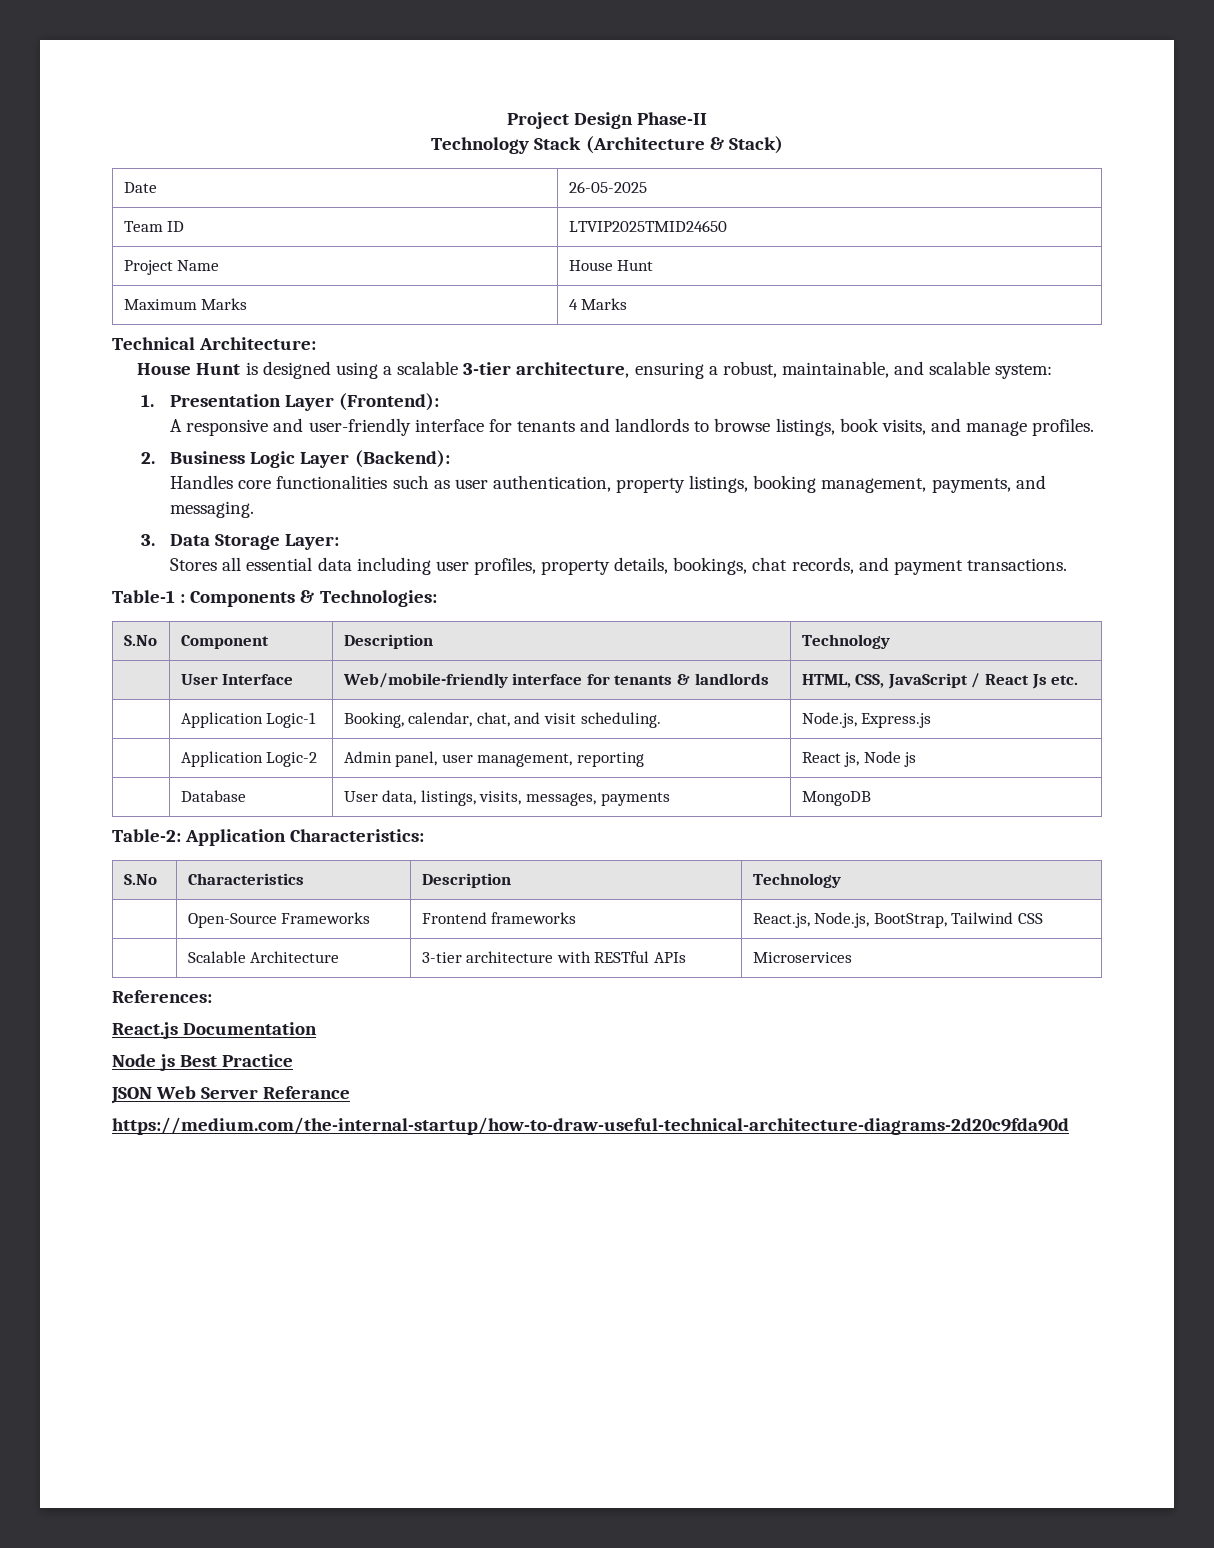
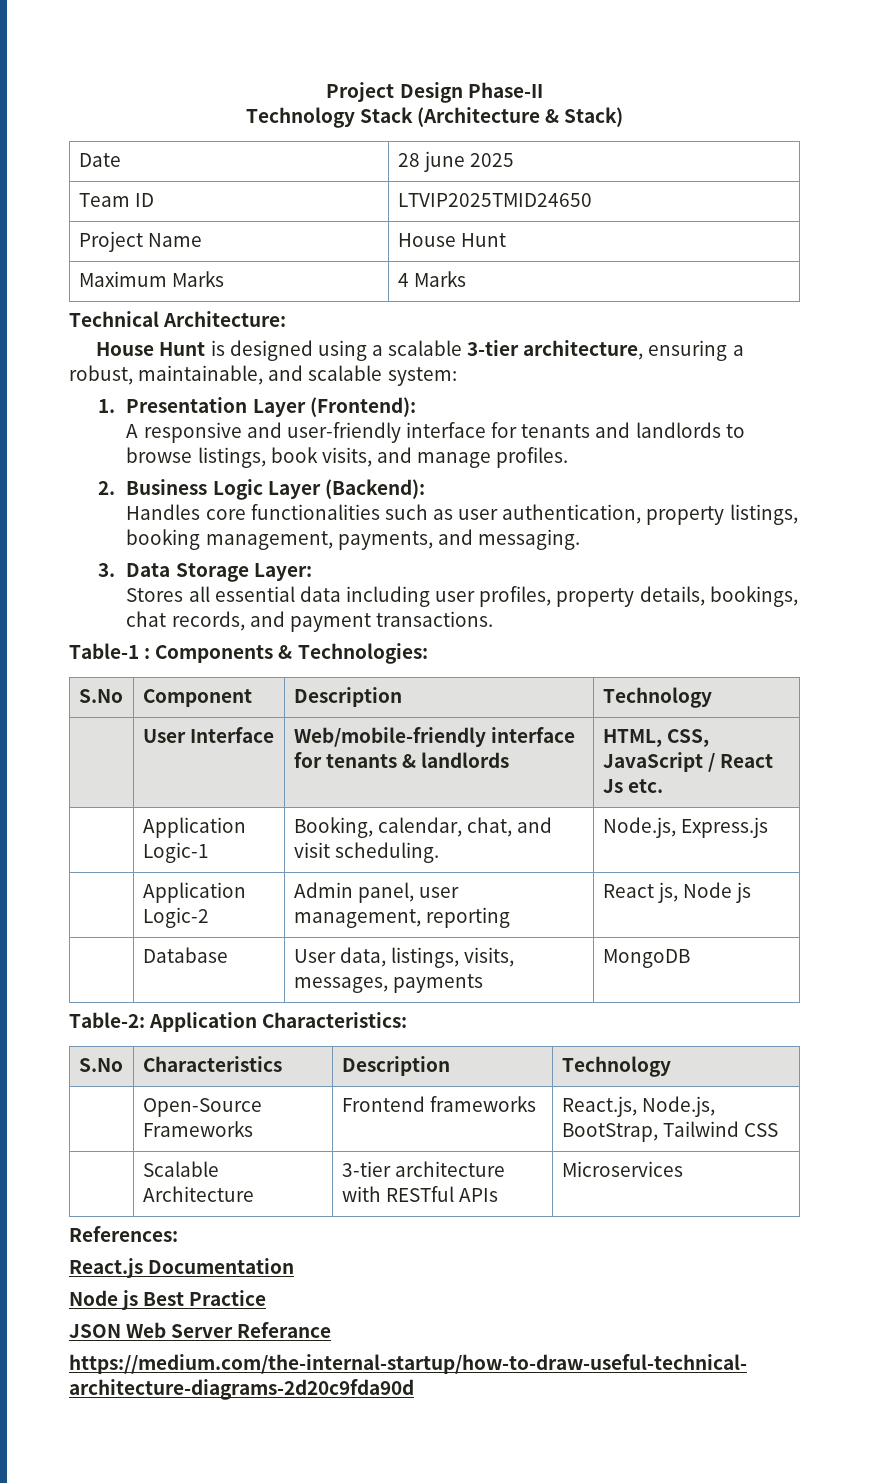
- Date | 26-05-2025
+ Date | 28 june 2025

